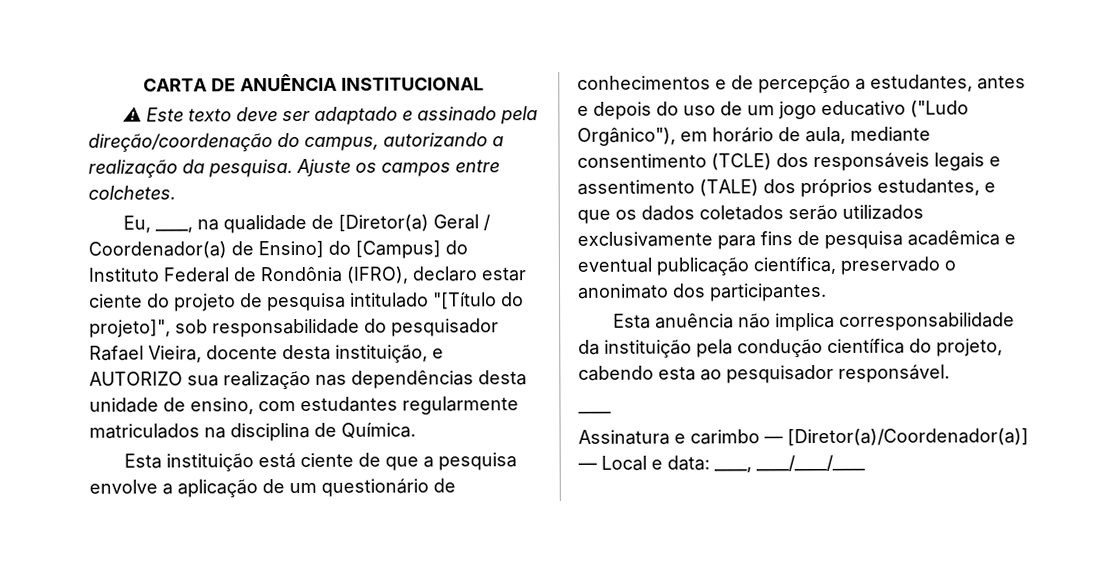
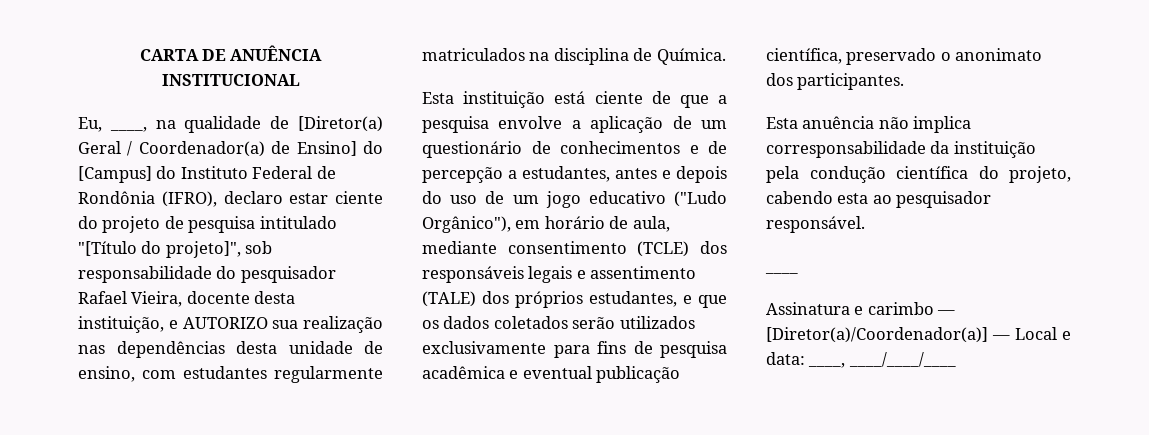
- ⚠ Este texto deve ser adaptado e assinado pela direção/coordenação do campus, autorizando a realização da pesquisa. Ajuste os campos entre colchetes.

